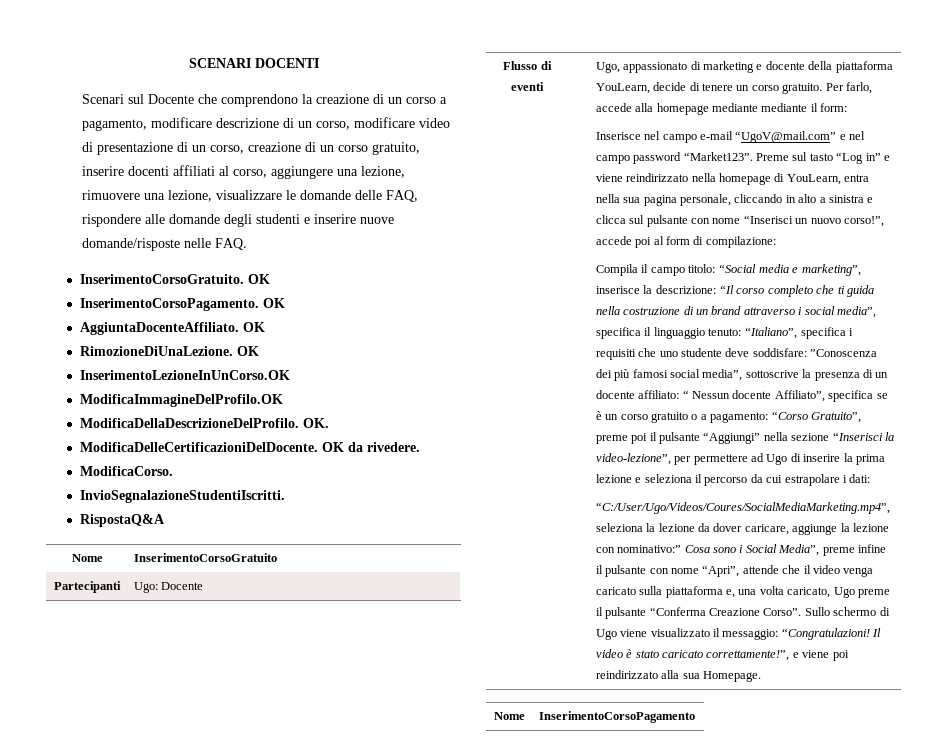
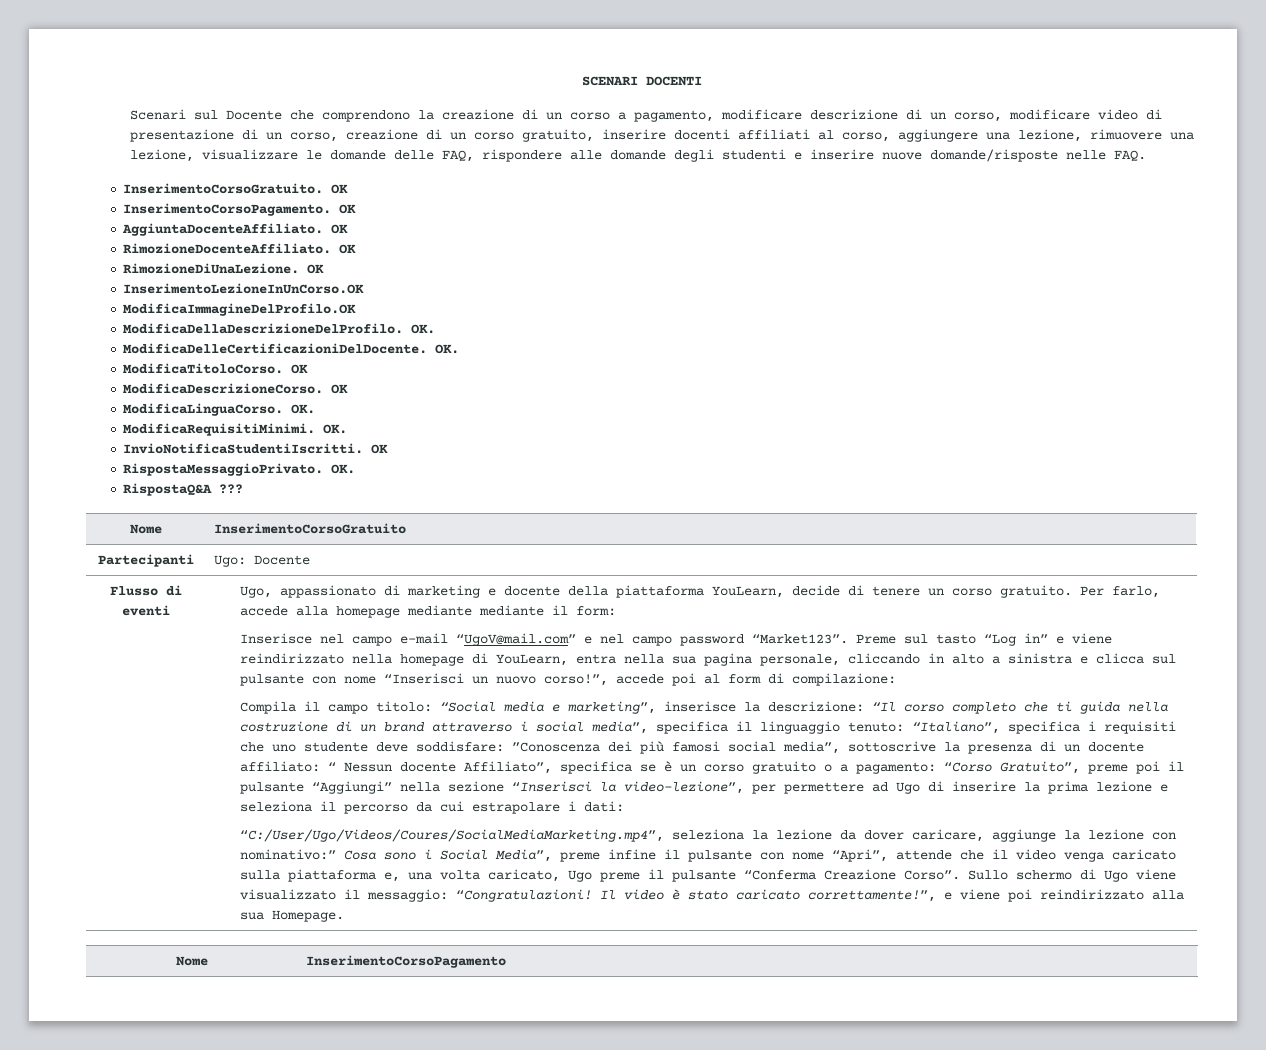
+ RimozioneDocenteAffiliato. OK
- ModificaDelleCertificazioniDelDocente. OK da rivedere.
- ModificaCorso.
- InvioSegnalazioneStudentiIscritti.
+ ModificaDelleCertificazioniDelDocente. OK.
+ ModificaTitoloCorso. OK
+ ModificaDescrizioneCorso. OK
+ ModificaLinguaCorso. OK.
+ ModificaRequisitiMinimi. OK.
+ InvioNotificaStudentiIscritti. OK
+ RispostaMessaggioPrivato. OK.
- RispostaQ&A
+ RispostaQ&A ???

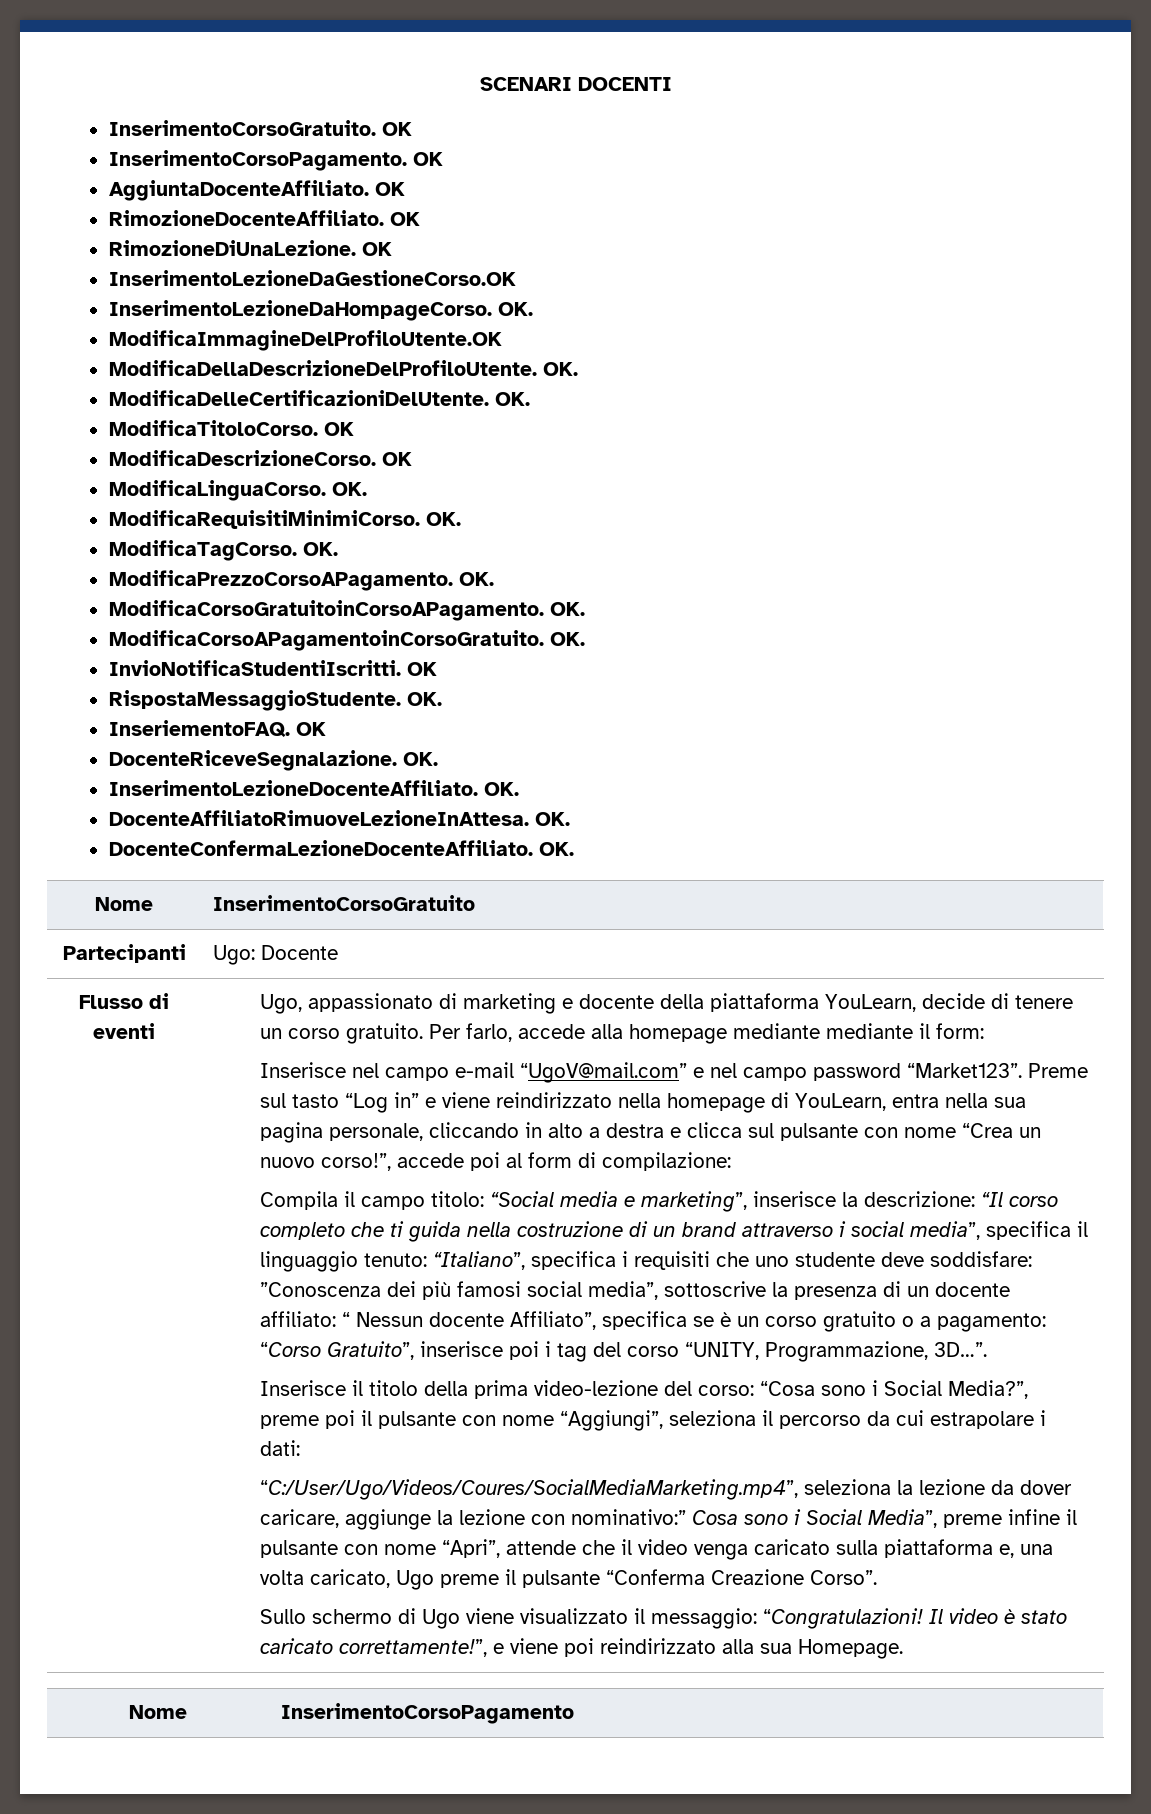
- Scenari sul Docente che comprendono la creazione di un corso a pagamento, modificare descrizione di un corso, modificare video di presentazione di un corso, creazione di un corso gratuito, inserire docenti affiliati al corso, aggiungere una lezione, rimuovere una lezione, visualizzare le domande delle FAQ, rispondere alle domande degli studenti e inserire nuove domande/risposte nelle FAQ.
- InserimentoLezioneInUnCorso.OK
- ModificaImmagineDelProfilo.OK
- ModificaDellaDescrizioneDelProfilo. OK.
- ModificaDelleCertificazioniDelDocente.
+ InserimentoLezioneDaGestioneCorso.OK
+ InserimentoLezioneDaHompageCorso. OK.
+ ModificaImmagineDelProfiloUtente.OK
+ ModificaDellaDescrizioneDelProfiloUtente. OK.
+ ModificaDelleCertificazioniDelUtente.
- ModificaRequisitiMinimi.
+ ModificaRequisitiMinimiCorso. OK.
+ ModificaTagCorso. OK.
+ ModificaPrezzoCorsoAPagamento. OK.
+ ModificaCorsoGratuitoinCorsoAPagamento. OK.
+ ModificaCorsoAPagamentoinCorsoGratuito.
- RispostaMessaggioPrivato. OK.
- RispostaQ&A ???
+ RispostaMessaggioStudente. OK.
+ InseriementoFAQ. OK
+ DocenteRiceveSegnalazione. OK.
+ InserimentoLezioneDocenteAffiliato. OK.
+ DocenteAffiliatoRimuoveLezioneInAttesa. OK.
+ DocenteConfermaLezioneDocenteAffiliato. OK.
- Preme sul tasto “Log in” e viene reindirizzato nella homepage di YouLearn, entra nella sua pagina personale, cliccando in alto a sinistra e clicca sul pulsante con nome “Inserisci un nuovo corso!”, accede poi al form di compilazione:
+ Preme sul tasto “Log in” e viene reindirizzato nella homepage di YouLearn, entra nella sua pagina personale, cliccando in alto a destra e clicca sul pulsante con nome “Crea un nuovo corso!”, accede poi al form di compilazione:
- “Corso Gratuito”, preme poi il pulsante “Aggiungi” nella sezione “Inserisci la video-lezione”, per permettere ad Ugo di inserire la prima lezione e seleziona il percorso da cui estrapolare i dati:
+ “Corso Gratuito”, inserisce poi i tag del corso “UNITY, Programmazione, 3D…”.
+ Inserisce il titolo della prima video-lezione del corso: “Cosa sono i Social Media?”, preme poi il pulsante con nome “Aggiungi”, seleziona il percorso da cui estrapolare i dati:
- “C:/User/Ugo/Videos/Coures/SocialMediaMarketing.mp4”, seleziona la lezione da dover caricare, aggiunge la lezione con nominativo:” Cosa sono i Social Media”, preme infine il pulsante con nome “Apri”, attende che il video venga caricato sulla piattaforma e, una volta caricato, Ugo preme il pulsante “Conferma Creazione Corso”. Sullo schermo di Ugo viene visualizzato il messaggio: “Congratulazioni!
+ “C:/User/Ugo/Videos/Coures/SocialMediaMarketing.mp4”, seleziona la lezione da dover caricare, aggiunge la lezione con nominativo:” Cosa sono i Social Media”, preme infine il pulsante con nome “Apri”, attende che il video venga caricato sulla piattaforma e, una volta caricato, Ugo preme il pulsante “Conferma Creazione Corso”.
+ Sullo schermo di Ugo viene visualizzato il messaggio: “Congratulazioni!

